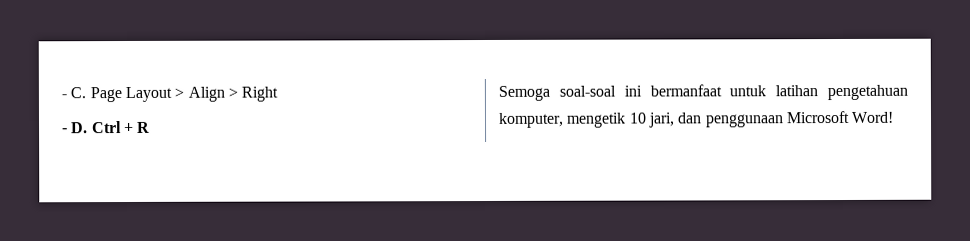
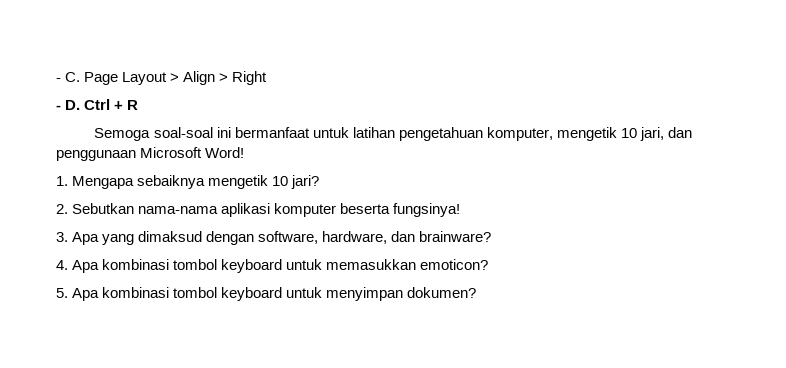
+ 1. Mengapa sebaiknya mengetik 10 jari?
+ 2. Sebutkan nama-nama aplikasi komputer beserta fungsinya!
+ 3. Apa yang dimaksud dengan software, hardware, dan brainware?
+ 4. Apa kombinasi tombol keyboard untuk memasukkan emoticon?
+ 5. Apa kombinasi tombol keyboard untuk menyimpan dokumen?

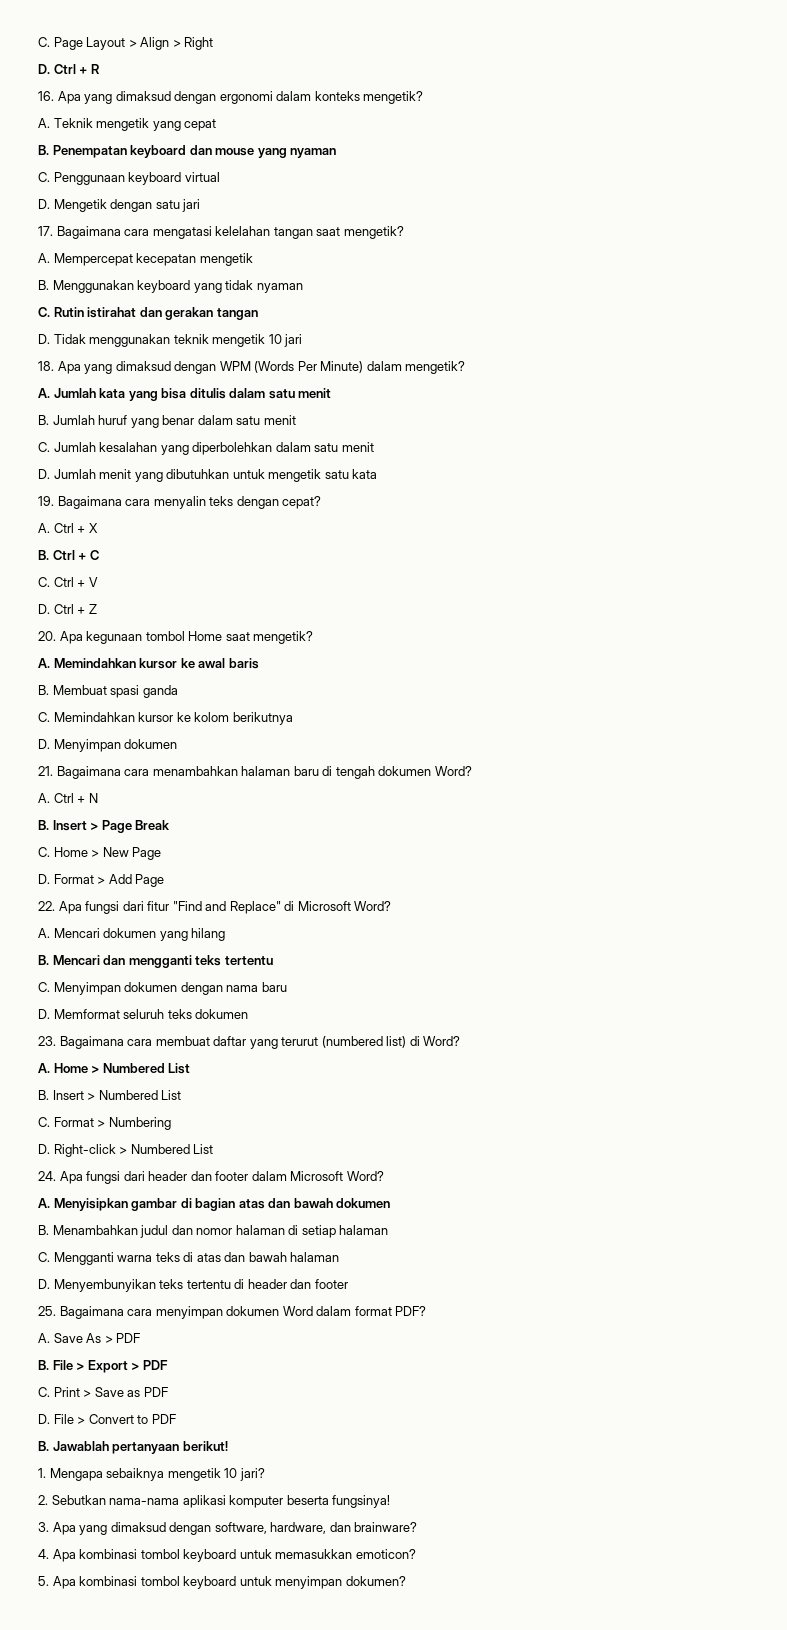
- - C. Page Layout > Align > Right
+ C. Page Layout > Align > Right
- - D. Ctrl + R
+ D. Ctrl + R
- Semoga soal-soal ini bermanfaat untuk latihan pengetahuan komputer, mengetik 10 jari, dan penggunaan Microsoft Word!
+ 16. Apa yang dimaksud dengan ergonomi dalam konteks mengetik?
+ A. Teknik mengetik yang cepat
+ B. Penempatan keyboard dan mouse yang nyaman
+ C. Penggunaan keyboard virtual
+ D. Mengetik dengan satu jari
+ 17. Bagaimana cara mengatasi kelelahan tangan saat mengetik?
+ A. Mempercepat kecepatan mengetik
+ B. Menggunakan keyboard yang tidak nyaman
+ C. Rutin istirahat dan gerakan tangan
+ D. Tidak menggunakan teknik mengetik 10 jari
+ 18. Apa yang dimaksud dengan WPM (Words Per Minute) dalam mengetik?
+ A. Jumlah kata yang bisa ditulis dalam satu menit
+ B. Jumlah huruf yang benar dalam satu menit
+ C. Jumlah kesalahan yang diperbolehkan dalam satu menit
+ D. Jumlah menit yang dibutuhkan untuk mengetik satu kata
+ 19. Bagaimana cara menyalin teks dengan cepat?
+ A. Ctrl + X
+ B. Ctrl + C
+ C. Ctrl + V
+ D. Ctrl + Z
+ 20. Apa kegunaan tombol Home saat mengetik?
+ A. Memindahkan kursor ke awal baris
+ B. Membuat spasi ganda
+ C. Memindahkan kursor ke kolom berikutnya
+ D. Menyimpan dokumen
+ 21. Bagaimana cara menambahkan halaman baru di tengah dokumen Word?
+ A. Ctrl + N
+ B. Insert > Page Break
+ C. Home > New Page
+ D. Format > Add Page
+ 22. Apa fungsi dari fitur "Find and Replace" di Microsoft Word?
+ A. Mencari dokumen yang hilang
+ B. Mencari dan mengganti teks tertentu
+ C. Menyimpan dokumen dengan nama baru
+ D. Memformat seluruh teks dokumen
+ 23. Bagaimana cara membuat daftar yang terurut (numbered list) di Word?
+ A. Home > Numbered List
+ B. Insert > Numbered List
+ C. Format > Numbering
+ D. Right-click > Numbered List
+ 24. Apa fungsi dari header dan footer dalam Microsoft Word?
+ A. Menyisipkan gambar di bagian atas dan bawah dokumen
+ B. Menambahkan judul dan nomor halaman di setiap halaman
+ C. Mengganti warna teks di atas dan bawah halaman
+ D. Menyembunyikan teks tertentu di header dan footer
+ 25. Bagaimana cara menyimpan dokumen Word dalam format PDF?
+ A. Save As > PDF
+ B. File > Export > PDF
+ C. Print > Save as PDF
+ D. File > Convert to PDF
+ B. Jawablah pertanyaan berikut!

